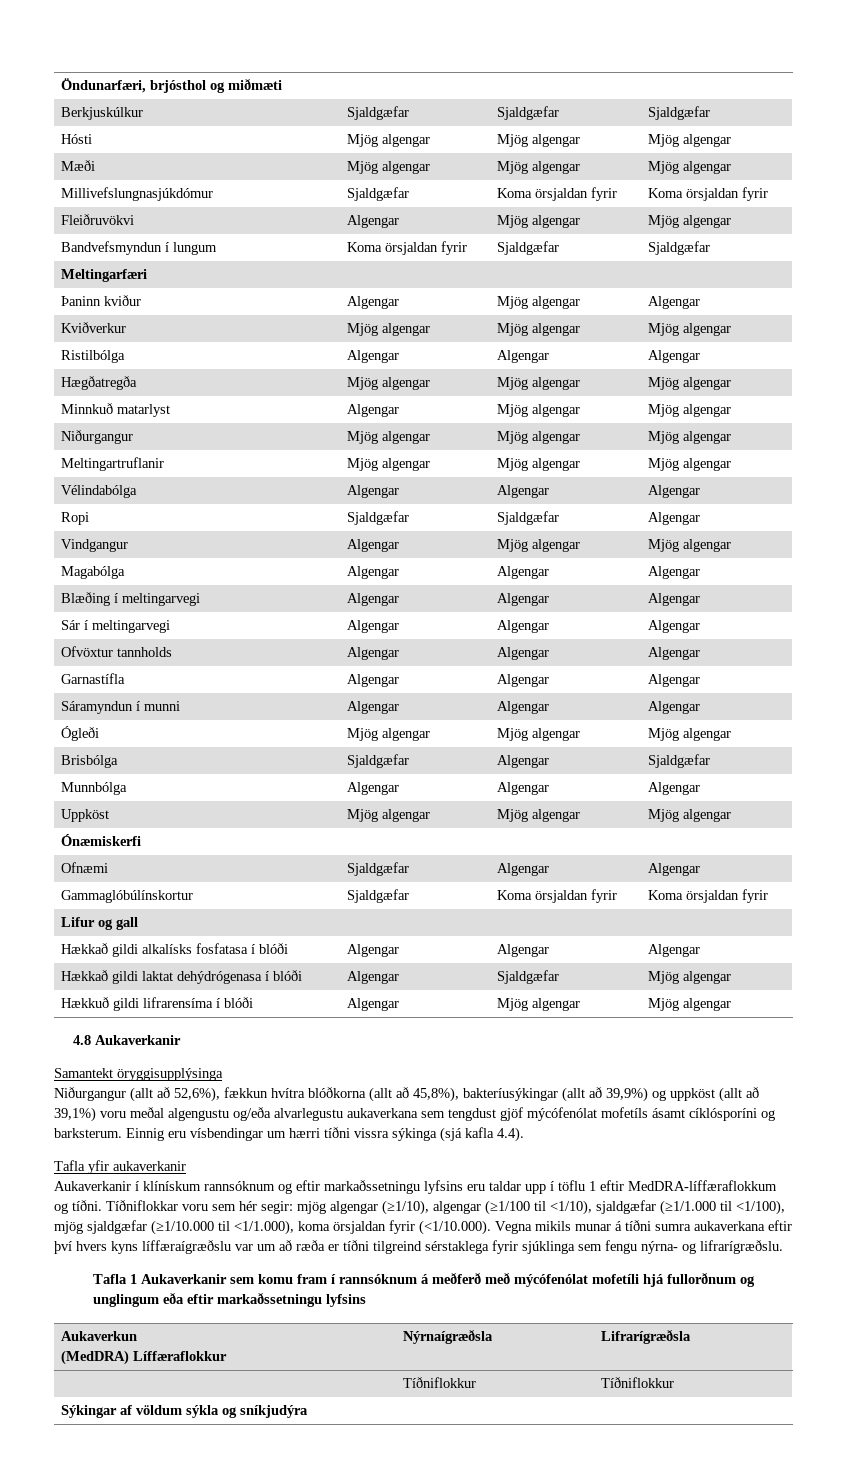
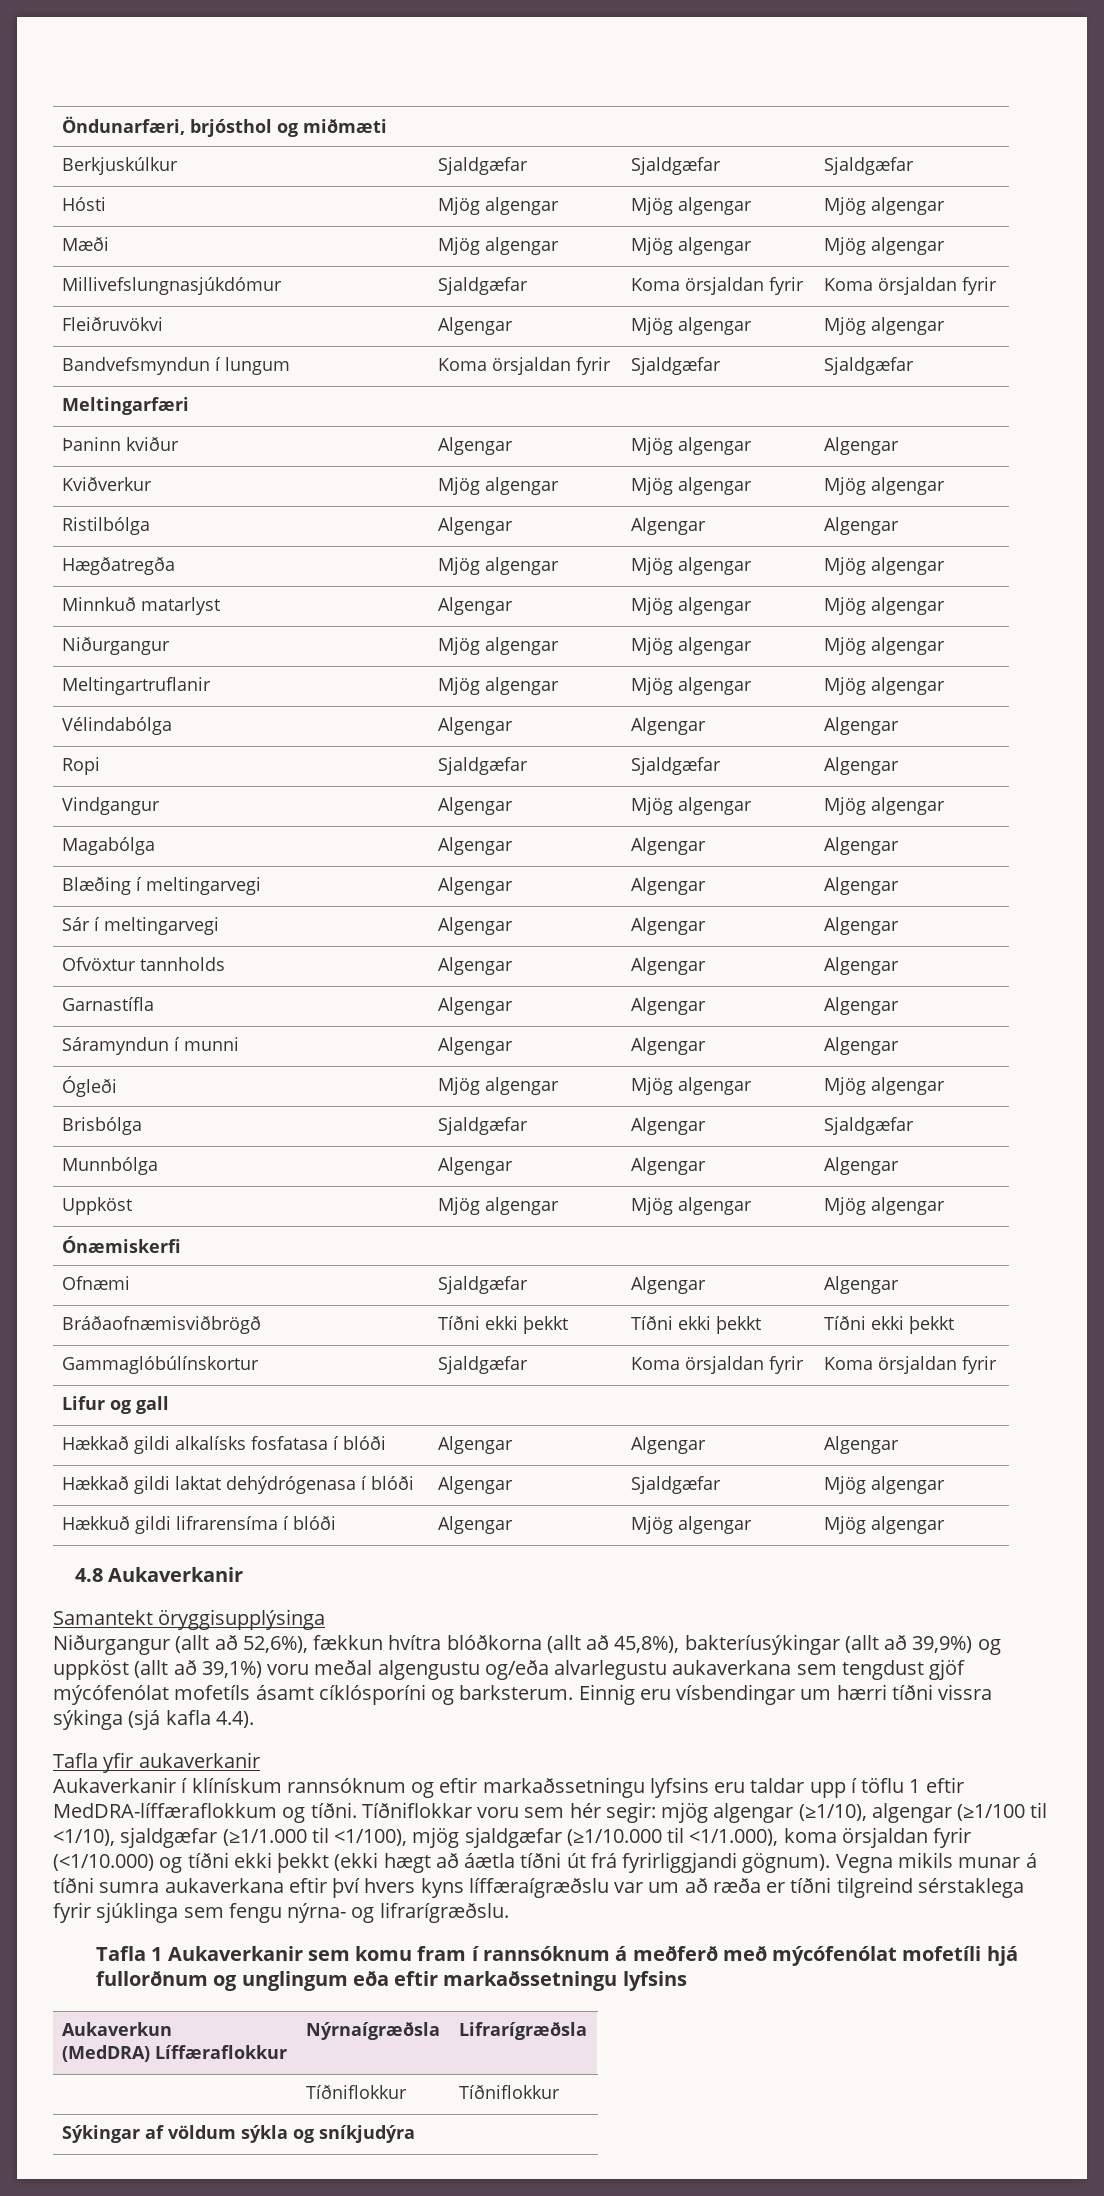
+ Bráðaofnæmisviðbrögð | Tíðni ekki þekkt | Tíðni ekki þekkt | Tíðni ekki þekkt
- Tíðniflokkar voru sem hér segir: mjög algengar (≥1/10), algengar (≥1/100 til <1/10), sjaldgæfar (≥1/1.000 til <1/100), mjög sjaldgæfar (≥1/10.000 til <1/1.000), koma örsjaldan fyrir (<1/10.000). Vegna mikils munar á tíðni sumra aukaverkana eftir því hvers kyns líffæraígræðslu var um að ræða er tíðni tilgreind sérstaklega fyrir sjúklinga sem fengu nýrna- og lifrarígræðslu.
+ Tíðniflokkar voru sem hér segir: mjög algengar (≥1/10), algengar (≥1/100 til <1/10), sjaldgæfar (≥1/1.000 til <1/100), mjög sjaldgæfar (≥1/10.000 til <1/1.000), koma örsjaldan fyrir (<1/10.000) og tíðni ekki þekkt (ekki hægt að áætla tíðni út frá fyrirliggjandi gögnum). Vegna mikils munar á tíðni sumra aukaverkana eftir því hvers kyns líffæraígræðslu var um að ræða er tíðni tilgreind sérstaklega fyrir sjúklinga sem fengu nýrna- og lifrarígræðslu.

